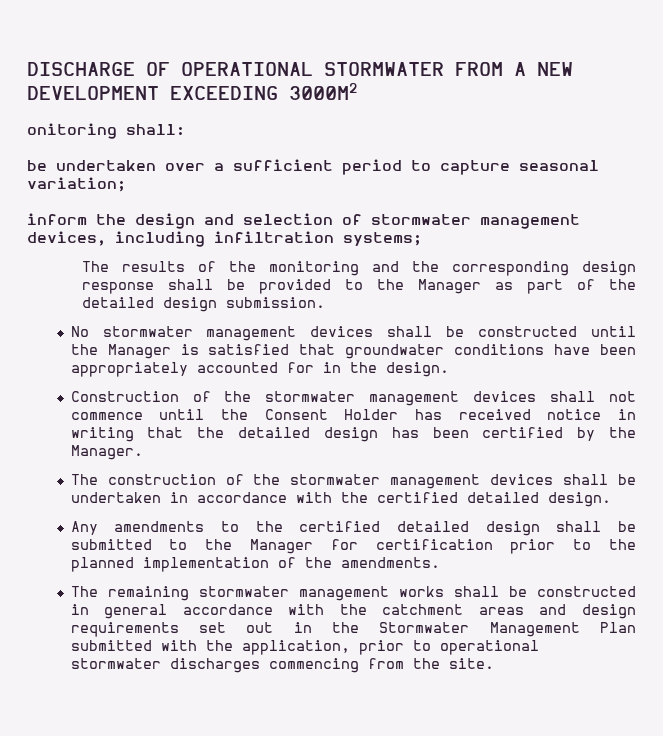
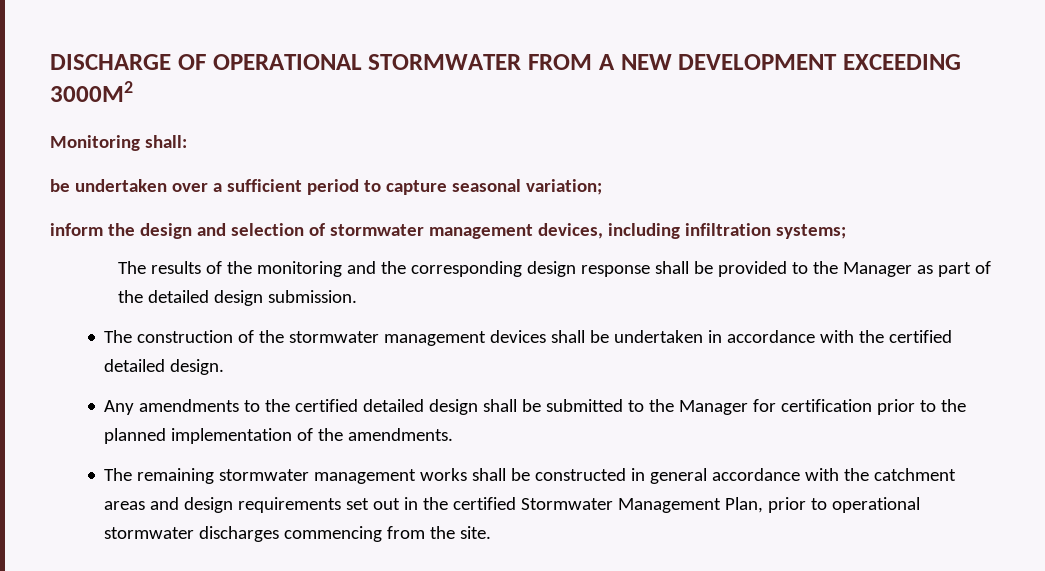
- onitoring shall:
+ Monitoring shall:
- No stormwater management devices shall be constructed until the Manager is satisfied that groundwater conditions have been appropriately accounted for in the design.
- Construction of the stormwater management devices shall not commence until the Consent Holder has received notice in writing that the detailed design has been certified by the Manager.
- The remaining stormwater management works shall be constructed in general accordance with the catchment areas and design requirements set out in the Stormwater Management Plan submitted with the application, prior to operational stormwater discharges commencing from the site.
+ The remaining stormwater management works shall be constructed in general accordance with the catchment areas and design requirements set out in the certified Stormwater Management Plan, prior to operational stormwater discharges commencing from the site.

